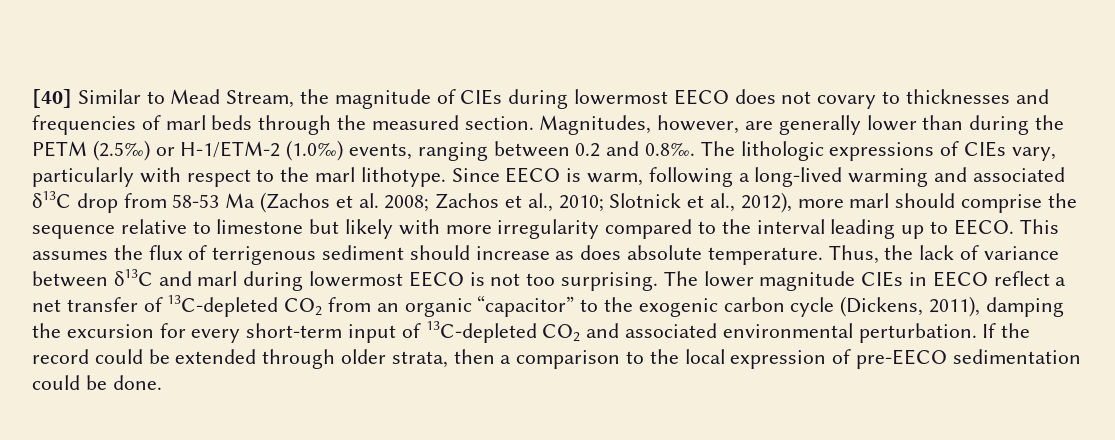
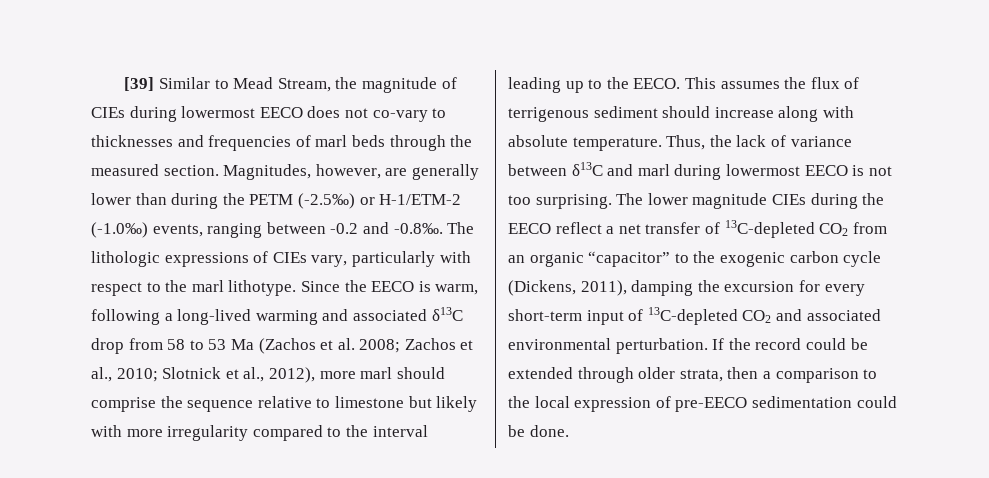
- [40] Similar to Mead Stream, the magnitude of CIEs during lowermost EECO does not covary to thicknesses and frequencies of marl beds through the measured section.
+ [39] Similar to Mead Stream, the magnitude of CIEs during lowermost EECO does not co-vary to thicknesses and frequencies of marl beds through the measured section.
- Magnitudes, however, are generally lower than during the PETM (2.5‰) or H-1/ETM-2 (1.0‰) events, ranging between 0.2 and 0.8‰. The lithologic expressions of CIEs vary, particularly with respect to the marl lithotype.
+ Magnitudes, however, are generally lower than during the PETM (-2.5‰) or H-1/ETM-2 (-1.0‰) events, ranging between -0.2 and -0.8‰. The lithologic expressions of CIEs vary, particularly with respect to the marl lithotype.
- Since EECO is warm, following a long-lived warming and associated δ13C drop from 58-53 Ma (Zachos et al. 2008; Zachos et al., 2010; Slotnick et al., 2012), more marl should comprise the sequence relative to limestone but likely with more irregularity compared to the interval leading up to EECO.
+ Since the EECO is warm, following a long-lived warming and associated δ13C drop from 58 to 53 Ma (Zachos et al. 2008; Zachos et al., 2010; Slotnick et al., 2012), more marl should comprise the sequence relative to limestone but likely with more irregularity compared to the interval leading up to the EECO.
- This assumes the flux of terrigenous sediment should increase as does absolute temperature.
+ This assumes the flux of terrigenous sediment should increase along with absolute temperature.
- The lower magnitude CIEs in EECO reflect a net transfer of 13C-depleted CO2 from an organic “capacitor” to the exogenic carbon cycle (Dickens, 2011), damping the excursion for every short-term input of 13C-depleted CO2 and associated environmental perturbation.
+ The lower magnitude CIEs during the EECO reflect a net transfer of 13C-depleted CO2 from an organic “capacitor” to the exogenic carbon cycle (Dickens, 2011), damping the excursion for every short-term input of 13C-depleted CO2 and associated environmental perturbation.

